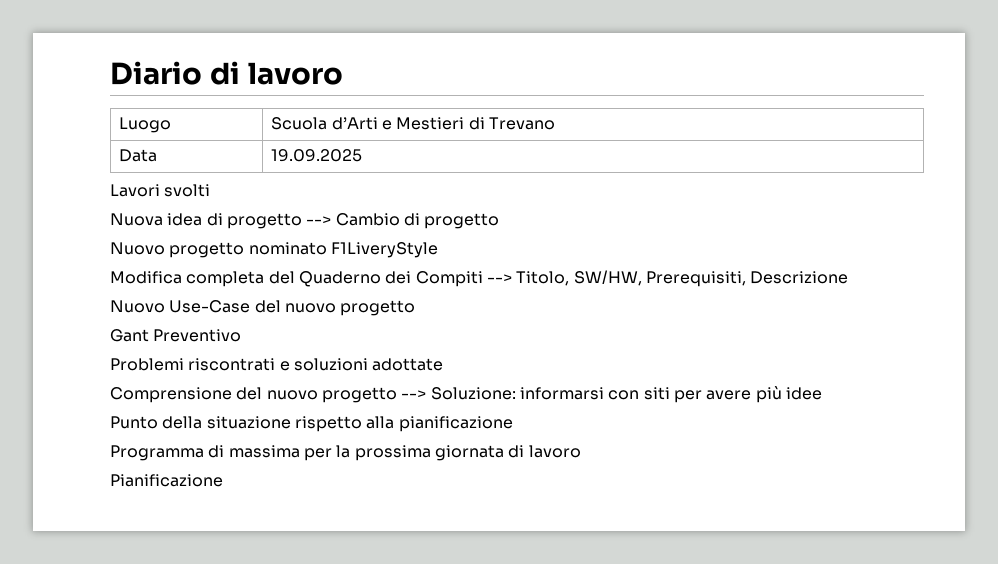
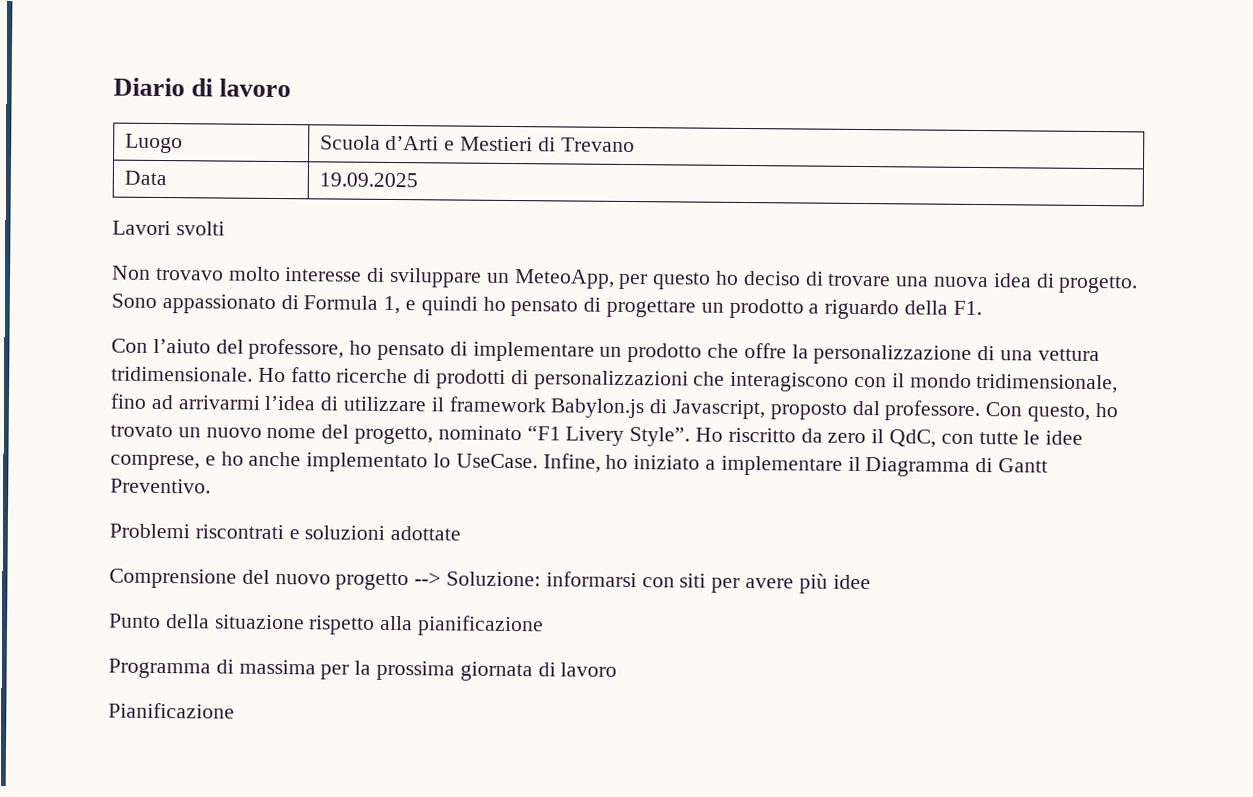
- Nuova idea di progetto --> Cambio di progetto
- Nuovo progetto nominato F1LiveryStyle
- Modifica completa del Quaderno dei Compiti --> Titolo, SW/HW, Prerequisiti, Descrizione
- Nuovo Use-Case del nuovo progetto
- Gant Preventivo
+ Non trovavo molto interesse di sviluppare un MeteoApp, per questo ho deciso di trovare una nuova idea di progetto. Sono appassionato di Formula 1, e quindi ho pensato di progettare un prodotto a riguardo della F1.
+ Con l’aiuto del professore, ho pensato di implementare un prodotto che offre la personalizzazione di una vettura tridimensionale. Ho fatto ricerche di prodotti di personalizzazioni che interagiscono con il mondo tridimensionale, fino ad arrivarmi l’idea di utilizzare il framework Babylon.js di Javascript, proposto dal professore. Con questo, ho trovato un nuovo nome del progetto, nominato “F1 Livery Style”. Ho riscritto da zero il QdC, con tutte le idee comprese, e ho anche implementato lo UseCase. Infine, ho iniziato a implementare il Diagramma di Gantt Preventivo.

